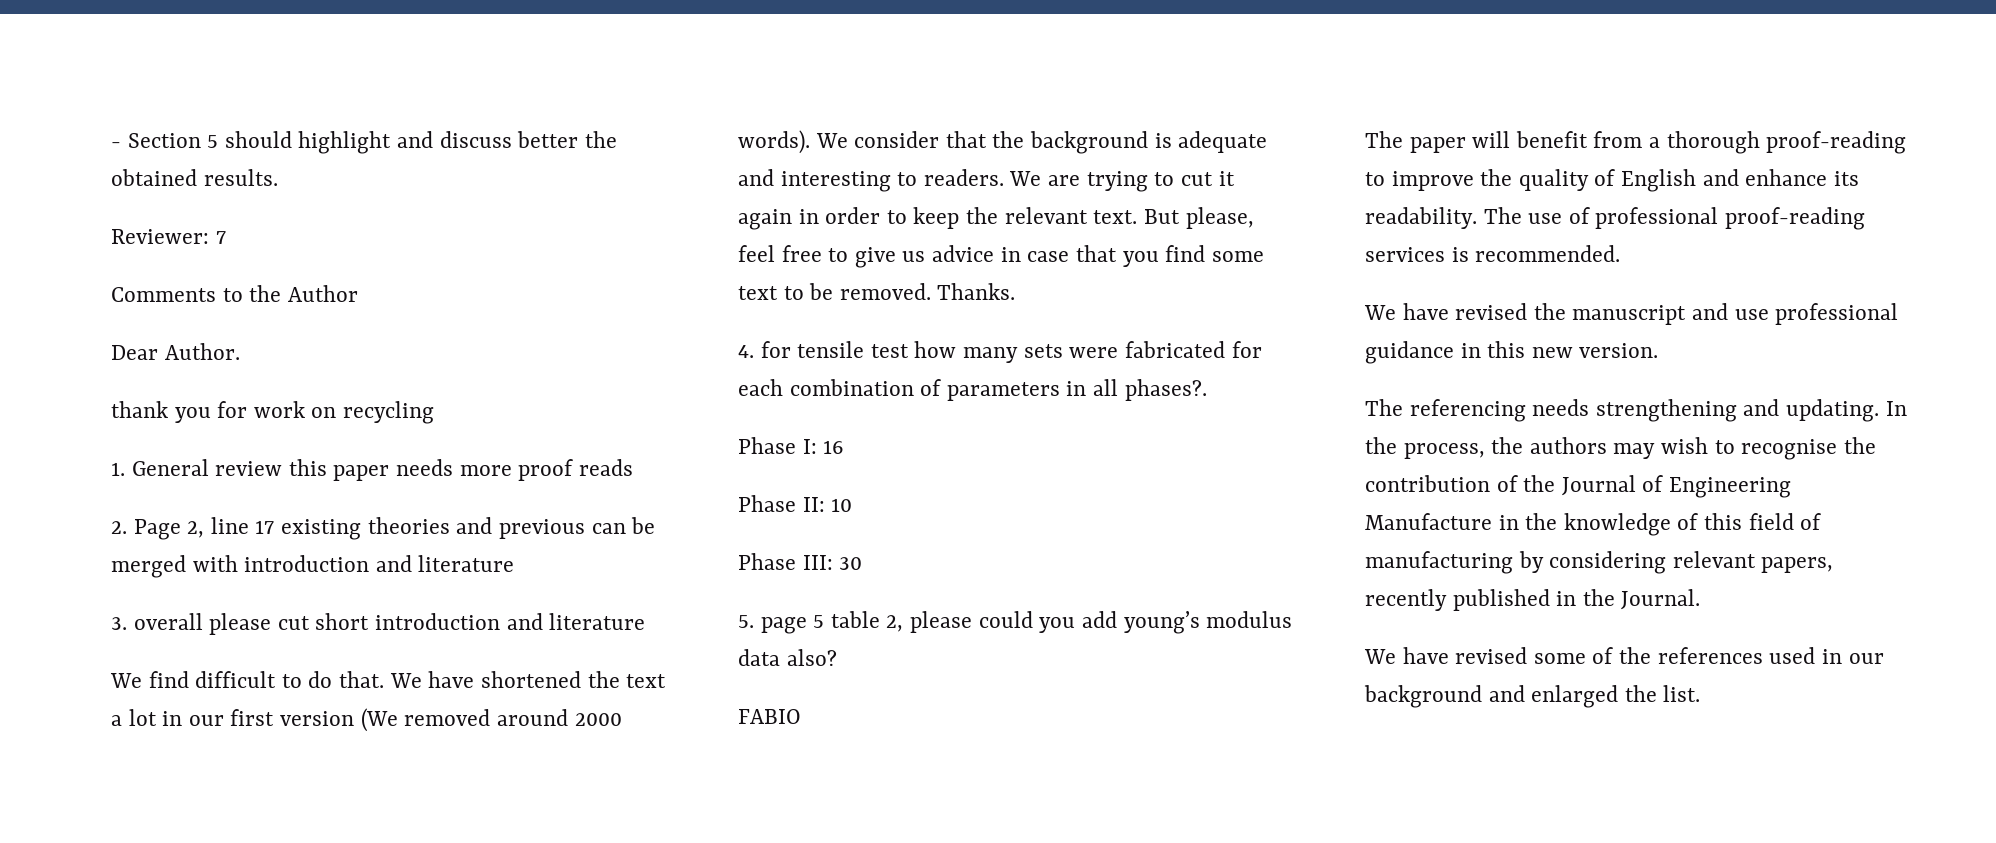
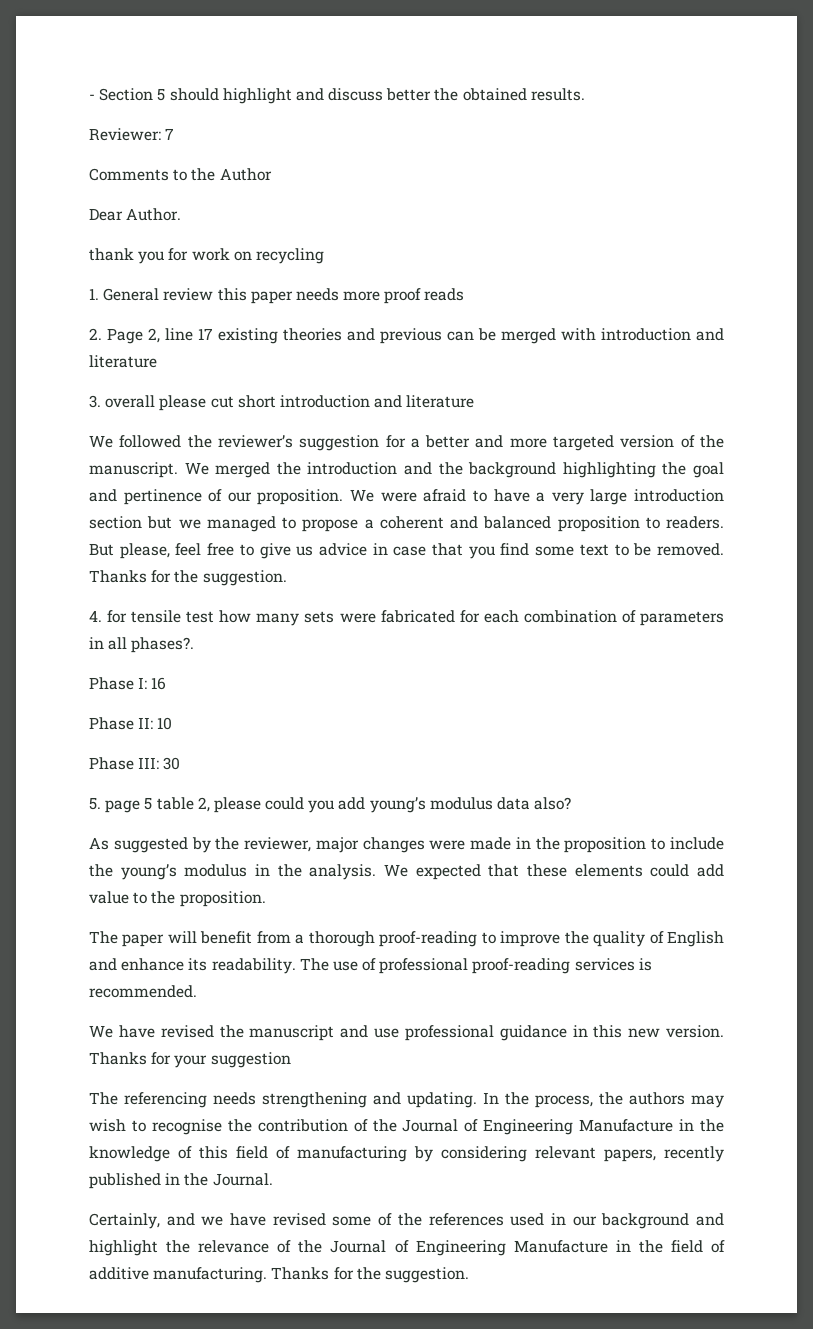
- We find difficult to do that. We have shortened the text a lot in our first version (We removed around 2000 words). We consider that the background is adequate and interesting to readers. We are trying to cut it again in order to keep the relevant text.
+ We followed the reviewer’s suggestion for a better and more targeted version of the manuscript. We merged the introduction and the background highlighting the goal and pertinence of our proposition. We were afraid to have a very large introduction section but we managed to propose a coherent and balanced proposition to readers.
- But please, feel free to give us advice in case that you find some text to be removed. Thanks.
+ But please, feel free to give us advice in case that you find some text to be removed. Thanks for the suggestion.
- FABIO
+ As suggested by the reviewer, major changes were made in the proposition to include the young’s modulus in the analysis. We expected that these elements could add value to the proposition.
+ Thanks for your suggestion
- We have revised some of the references used in our background and enlarged the list.
+ Certainly, and we have revised some of the references used in our background and highlight the relevance of the Journal of Engineering Manufacture in the field of additive manufacturing. Thanks for the suggestion.

